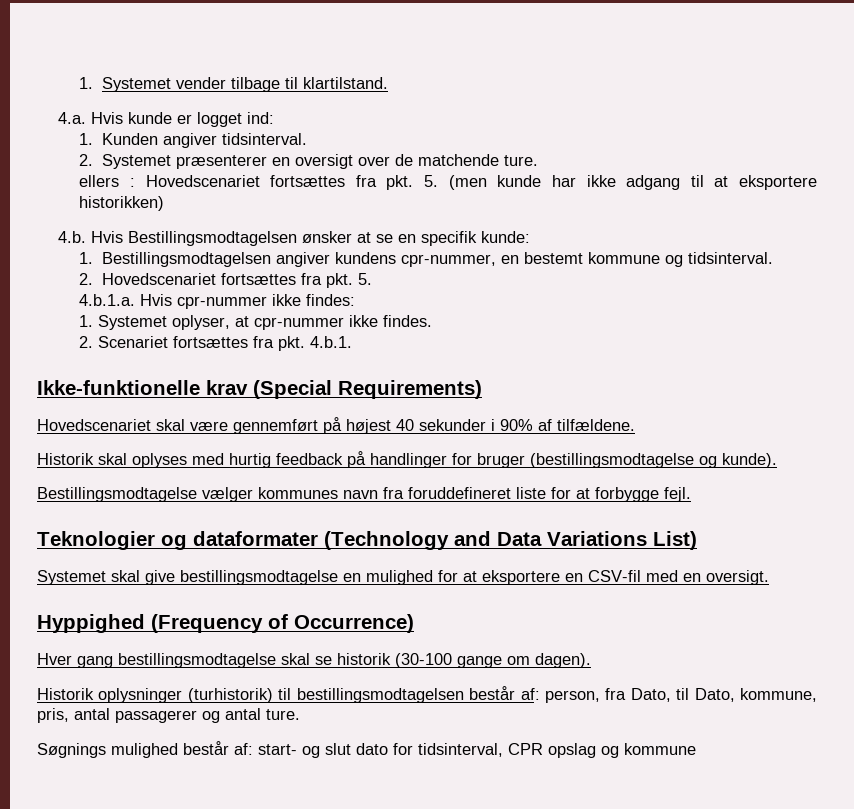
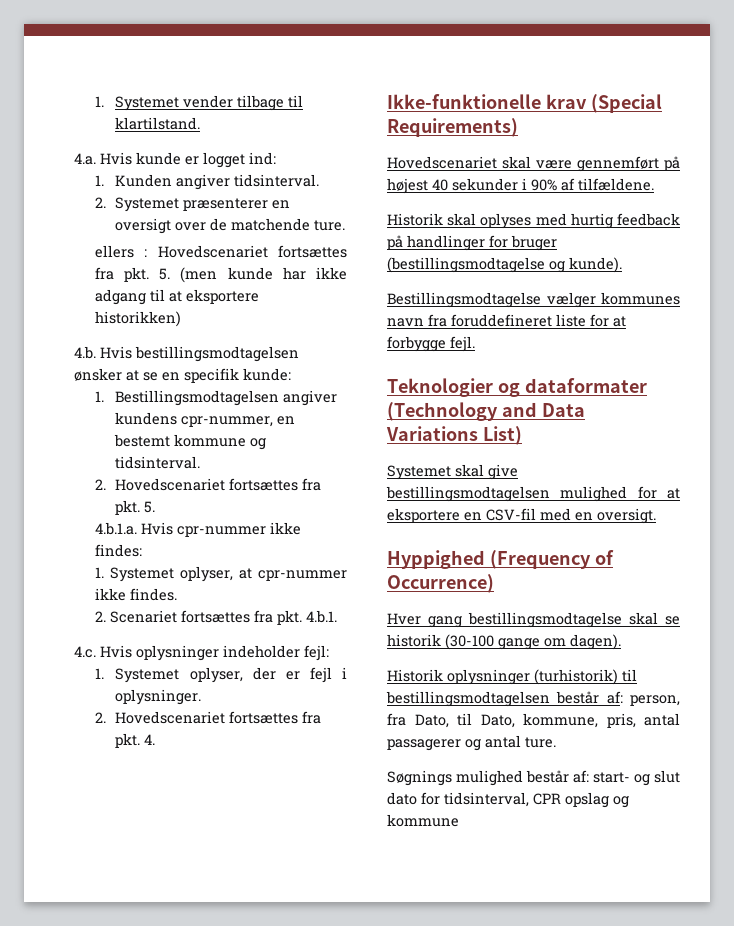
- 4.b. Hvis Bestillingsmodtagelsen ønsker at se en specifik kunde:
+ 4.b. Hvis bestillingsmodtagelsen ønsker at se en specifik kunde:
+ 4.c. Hvis oplysninger indeholder fejl:
+ 1. Systemet oplyser, der er fejl i oplysninger.
+ 2. Hovedscenariet fortsættes fra pkt. 4.
- Systemet skal give bestillingsmodtagelse en mulighed for at eksportere en CSV-fil med en oversigt.
+ Systemet skal give bestillingsmodtagelsen mulighed for at eksportere en CSV-fil med en oversigt.

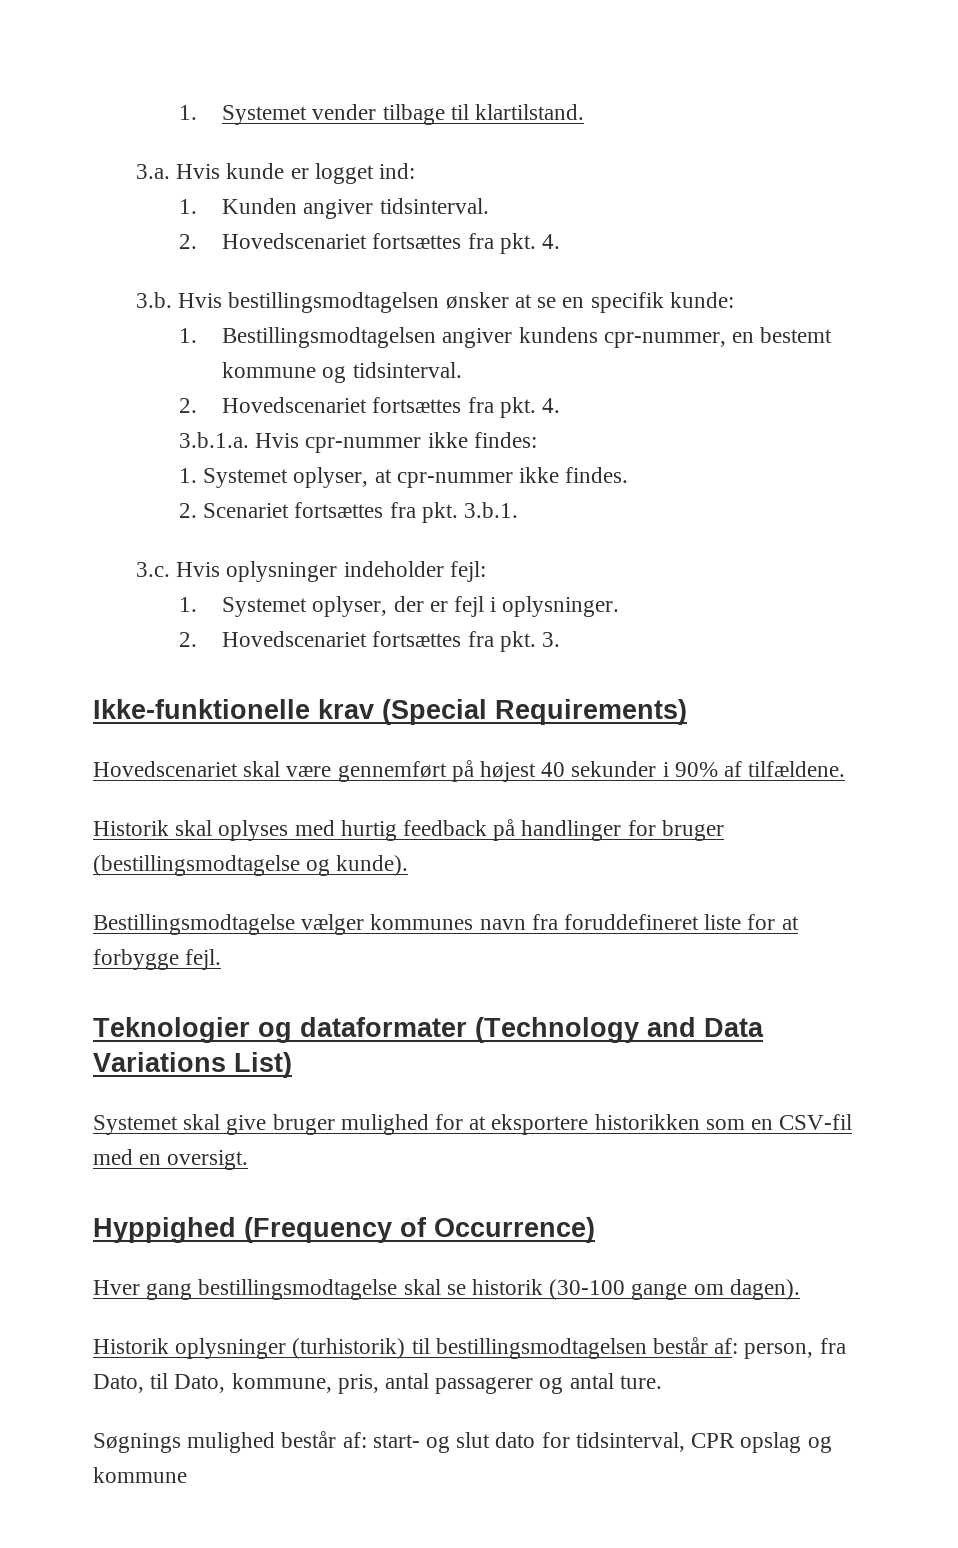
- 4.a. Hvis kunde er logget ind:
+ 3.a. Hvis kunde er logget ind:
  1. Kunden angiver tidsinterval.
- 2. Systemet præsenterer en oversigt over de matchende ture.
- ellers : Hovedscenariet fortsættes fra pkt. 5. (men kunde har ikke adgang til at eksportere historikken)
- 4.b. Hvis bestillingsmodtagelsen ønsker at se en specifik kunde:
+ 2. Hovedscenariet fortsættes fra pkt. 4.
+ 3.b. Hvis bestillingsmodtagelsen ønsker at se en specifik kunde:
  1. Bestillingsmodtagelsen angiver kundens cpr-nummer, en bestemt kommune og tidsinterval.
- 2. Hovedscenariet fortsættes fra pkt. 5.
- 4.b.1.a. Hvis cpr-nummer ikke findes:
+ 2. Hovedscenariet fortsættes fra pkt. 4.
+ 3.b.1.a. Hvis cpr-nummer ikke findes:
- 2. Scenariet fortsættes fra pkt. 4.b.1.
- 4.c. Hvis oplysninger indeholder fejl:
+ 2. Scenariet fortsættes fra pkt. 3.b.1.
+ 3.c. Hvis oplysninger indeholder fejl:
- 2. Hovedscenariet fortsættes fra pkt. 4.
+ 2. Hovedscenariet fortsættes fra pkt. 3.
- Systemet skal give bestillingsmodtagelsen mulighed for at eksportere en CSV-fil med en oversigt.
+ Systemet skal give bruger mulighed for at eksportere historikken som en CSV-fil med en oversigt.

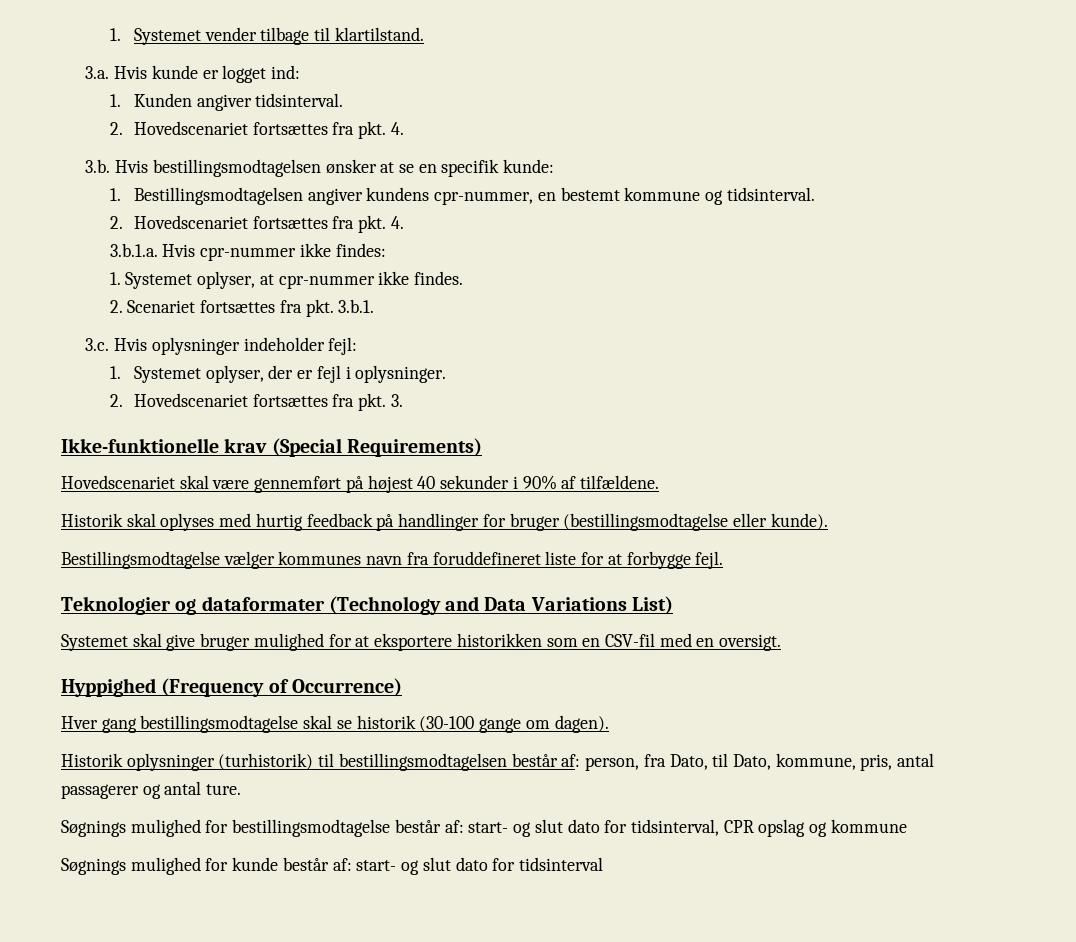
- Historik skal oplyses med hurtig feedback på handlinger for bruger (bestillingsmodtagelse og kunde).
+ Historik skal oplyses med hurtig feedback på handlinger for bruger (bestillingsmodtagelse eller kunde).
- Søgnings mulighed består af: start- og slut dato for tidsinterval, CPR opslag og kommune
+ Søgnings mulighed for bestillingsmodtagelse består af: start- og slut dato for tidsinterval, CPR opslag og kommune
+ Søgnings mulighed for kunde består af: start- og slut dato for tidsinterval

